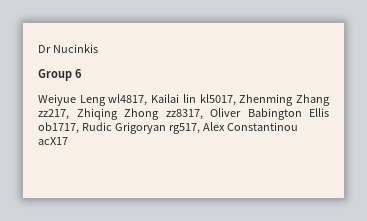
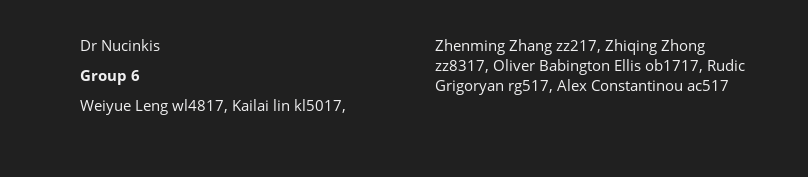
- Weiyue Leng wl4817, Kailai lin kl5017, Zhenming Zhang zz217, Zhiqing Zhong zz8317, Oliver Babington Ellis ob1717, Rudic Grigoryan rg517, Alex Constantinou acX17
+ Weiyue Leng wl4817, Kailai lin kl5017, Zhenming Zhang zz217, Zhiqing Zhong zz8317, Oliver Babington Ellis ob1717, Rudic Grigoryan rg517, Alex Constantinou ac517

